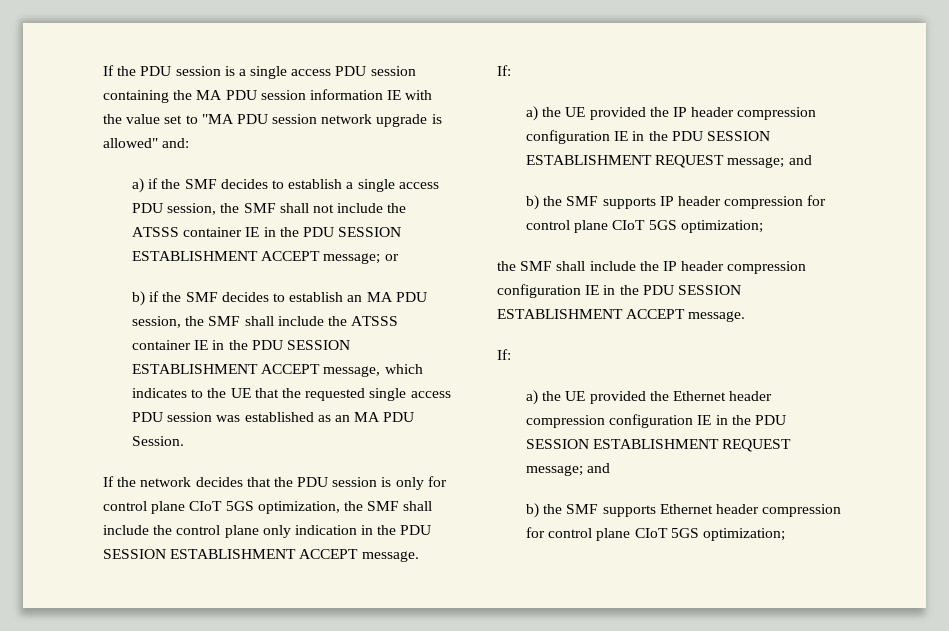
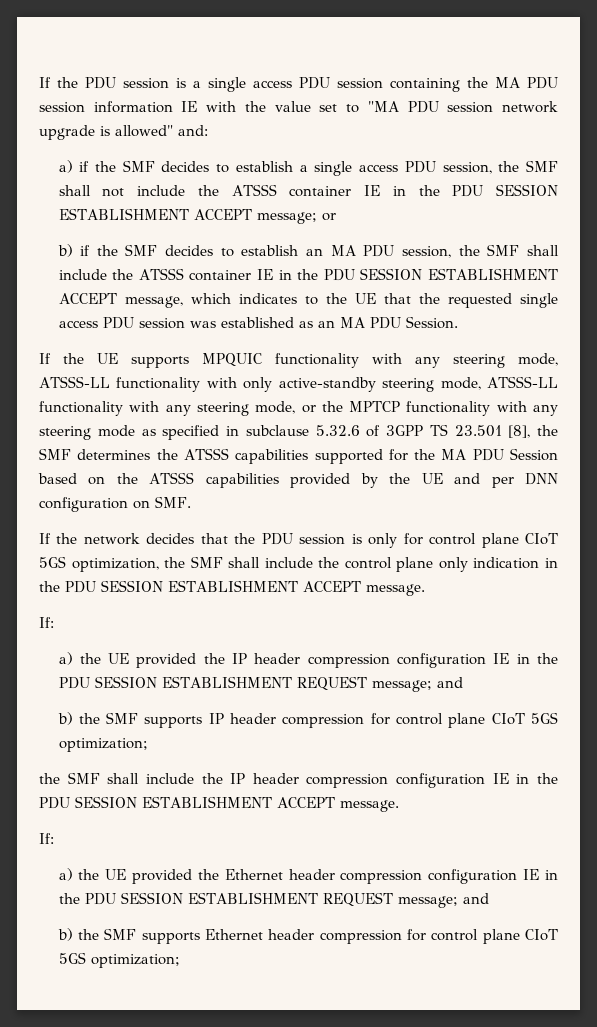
+ If the UE supports MPQUIC functionality with any steering mode, ATSSS-LL functionality with only active-standby steering mode, ATSSS-LL functionality with any steering mode, or the MPTCP functionality with any steering mode as specified in subclause 5.32.6 of 3GPP TS 23.501 [8], the SMF determines the ATSSS capabilities supported for the MA PDU Session based on the ATSSS capabilities provided by the UE and per DNN configuration on SMF.

